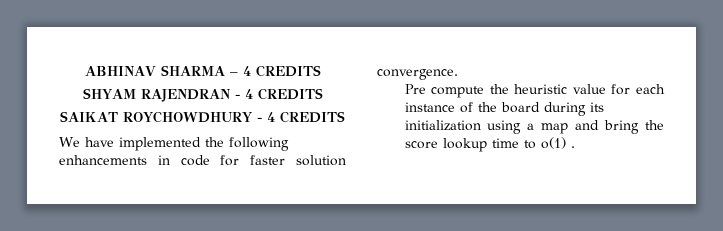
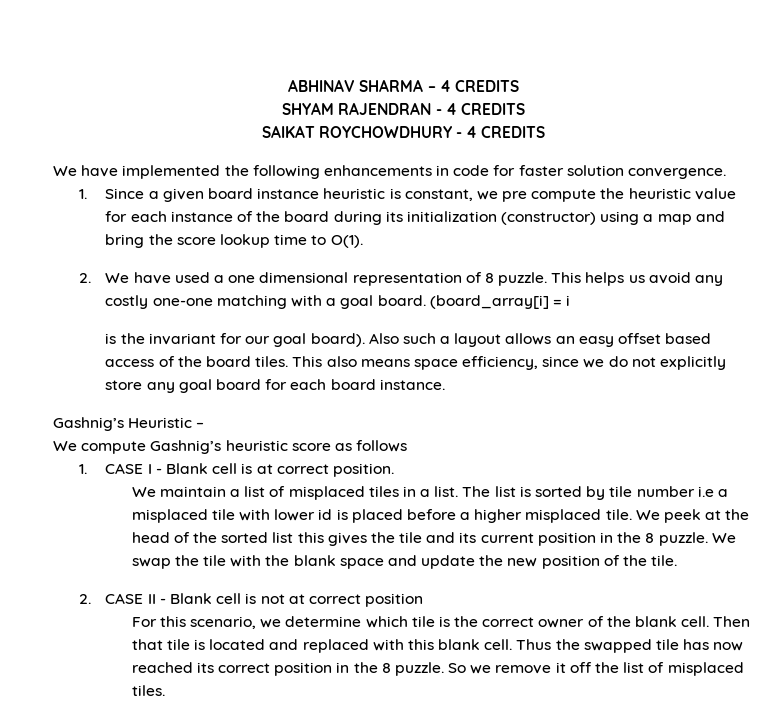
- Pre compute the heuristic value for each instance of the board during its initialization using a map and bring the score lookup time to o(1) .
+ 1. Since a given board instance heuristic is constant, we pre compute the heuristic value for each instance of the board during its initialization (constructor) using a map and bring the score lookup time to O(1).
+ 2. We have used a one dimensional representation of 8 puzzle. This helps us avoid any costly one-one matching with a goal board. (board_array[i] = i
+ is the invariant for our goal board). Also such a layout allows an easy offset based access of the board tiles. This also means space efficiency, since we do not explicitly store any goal board for each board instance.
+ Gashnig’s Heuristic –
+ We compute Gashnig’s heuristic score as follows
+ 1. CASE I - Blank cell is at correct position.
+ We maintain a list of misplaced tiles in a list. The list is sorted by tile number i.e a misplaced tile with lower id is placed before a higher misplaced tile. We peek at the head of the sorted list this gives the tile and its current position in the 8 puzzle. We swap the tile with the blank space and update the new position of the tile.
+ 2. CASE II - Blank cell is not at correct position
+ For this scenario, we determine which tile is the correct owner of the blank cell. Then that tile is located and replaced with this blank cell. Thus the swapped tile has now reached its correct position in the 8 puzzle. So we remove it off the list of misplaced tiles.

